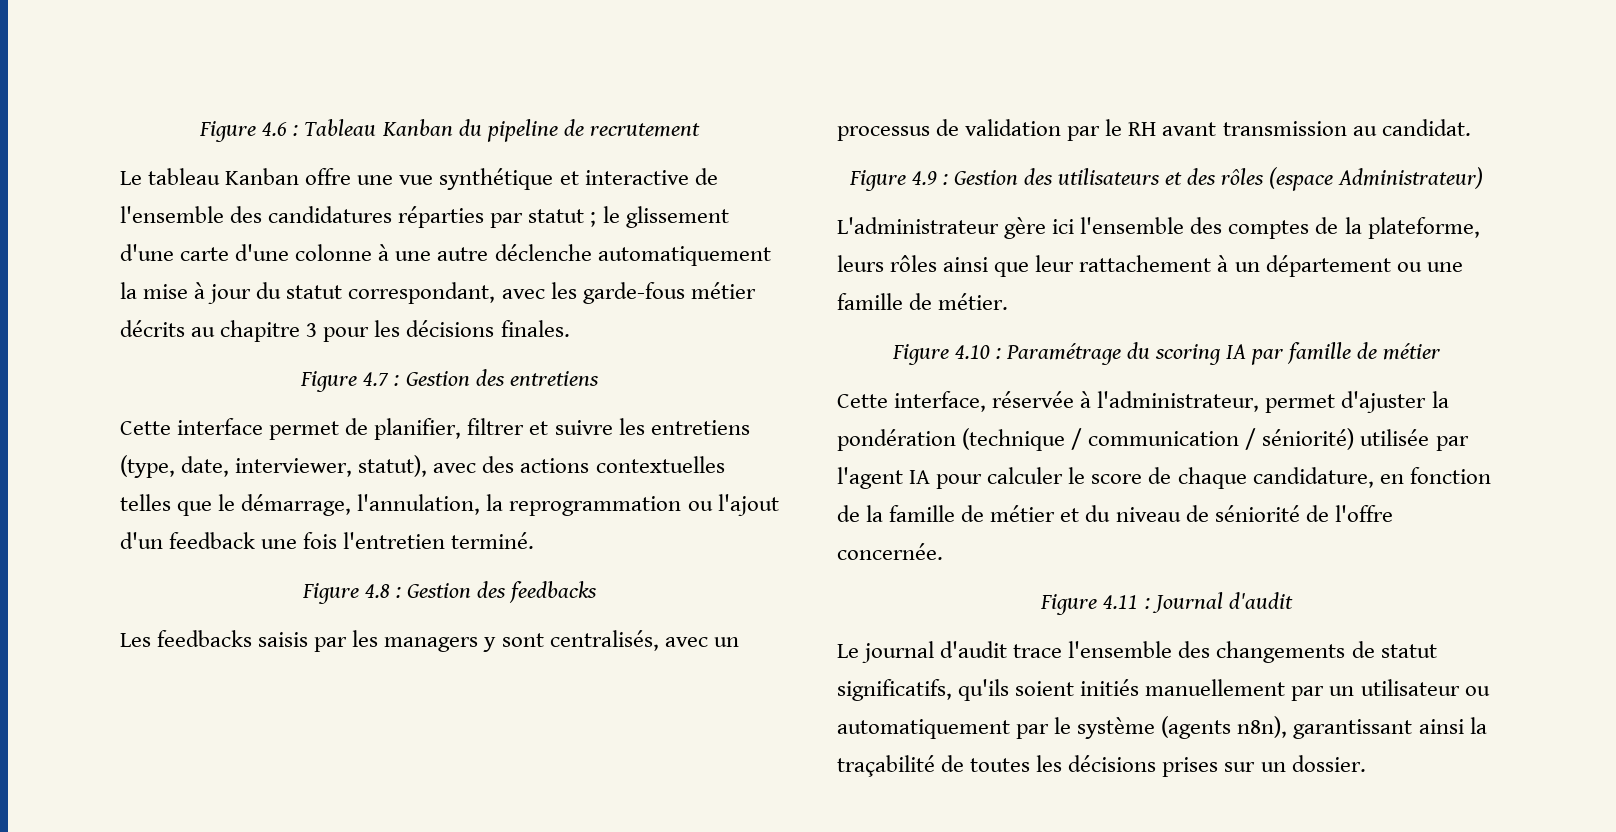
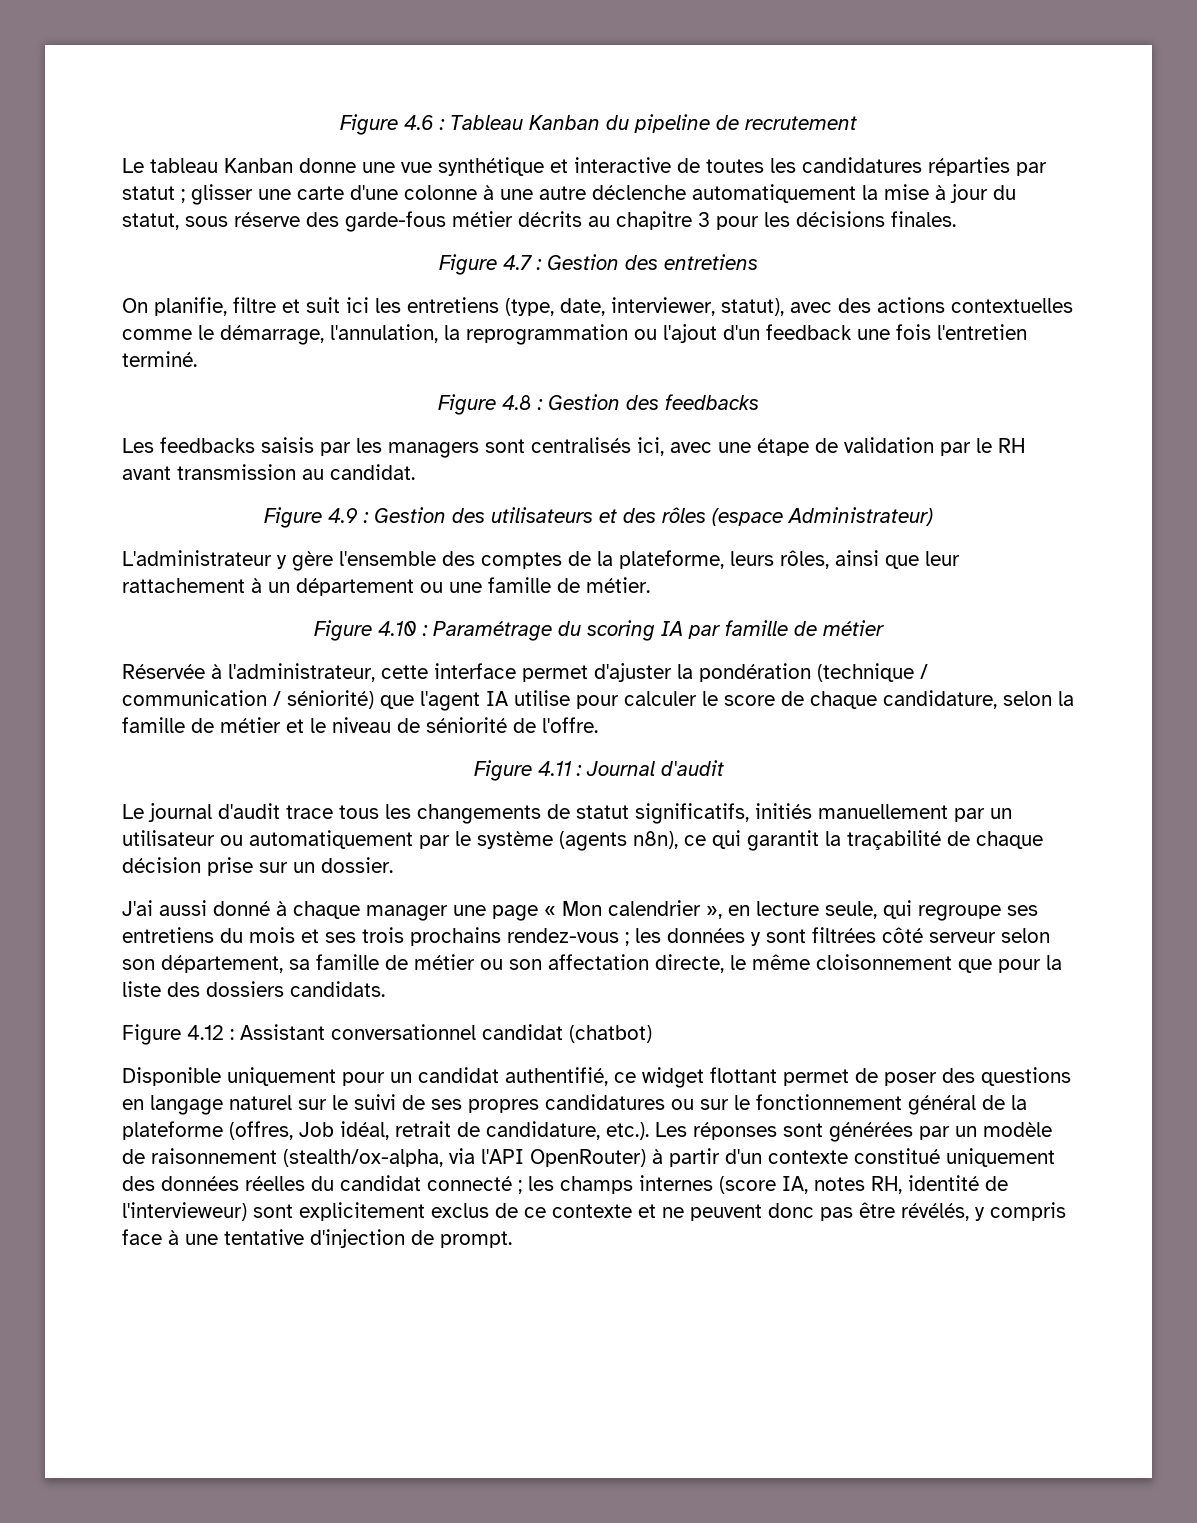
- Le tableau Kanban offre une vue synthétique et interactive de l'ensemble des candidatures réparties par statut ; le glissement d'une carte d'une colonne à une autre déclenche automatiquement la mise à jour du statut correspondant, avec les garde-fous métier décrits au chapitre 3 pour les décisions finales.
+ Le tableau Kanban donne une vue synthétique et interactive de toutes les candidatures réparties par statut ; glisser une carte d'une colonne à une autre déclenche automatiquement la mise à jour du statut, sous réserve des garde-fous métier décrits au chapitre 3 pour les décisions finales.
- Cette interface permet de planifier, filtrer et suivre les entretiens (type, date, interviewer, statut), avec des actions contextuelles telles que le démarrage, l'annulation, la reprogrammation ou l'ajout d'un feedback une fois l'entretien terminé.
+ On planifie, filtre et suit ici les entretiens (type, date, interviewer, statut), avec des actions contextuelles comme le démarrage, l'annulation, la reprogrammation ou l'ajout d'un feedback une fois l'entretien terminé.
- Les feedbacks saisis par les managers y sont centralisés, avec un processus de validation par le RH avant transmission au candidat.
+ Les feedbacks saisis par les managers sont centralisés ici, avec une étape de validation par le RH avant transmission au candidat.
- L'administrateur gère ici l'ensemble des comptes de la plateforme, leurs rôles ainsi que leur rattachement à un département ou une famille de métier.
+ L'administrateur y gère l'ensemble des comptes de la plateforme, leurs rôles, ainsi que leur rattachement à un département ou une famille de métier.
- Cette interface, réservée à l'administrateur, permet d'ajuster la pondération (technique / communication / séniorité) utilisée par l'agent IA pour calculer le score de chaque candidature, en fonction de la famille de métier et du niveau de séniorité de l'offre concernée.
+ Réservée à l'administrateur, cette interface permet d'ajuster la pondération (technique / communication / séniorité) que l'agent IA utilise pour calculer le score de chaque candidature, selon la famille de métier et le niveau de séniorité de l'offre.
- Le journal d'audit trace l'ensemble des changements de statut significatifs, qu'ils soient initiés manuellement par un utilisateur ou automatiquement par le système (agents n8n), garantissant ainsi la traçabilité de toutes les décisions prises sur un dossier.
+ Le journal d'audit trace tous les changements de statut significatifs, initiés manuellement par un utilisateur ou automatiquement par le système (agents n8n), ce qui garantit la traçabilité de chaque décision prise sur un dossier.
+ J'ai aussi donné à chaque manager une page « Mon calendrier », en lecture seule, qui regroupe ses entretiens du mois et ses trois prochains rendez-vous ; les données y sont filtrées côté serveur selon son département, sa famille de métier ou son affectation directe, le même cloisonnement que pour la liste des dossiers candidats.
+ Figure 4.12 : Assistant conversationnel candidat (chatbot)
+ Disponible uniquement pour un candidat authentifié, ce widget flottant permet de poser des questions en langage naturel sur le suivi de ses propres candidatures ou sur le fonctionnement général de la plateforme (offres, Job idéal, retrait de candidature, etc.). Les réponses sont générées par un modèle de raisonnement (stealth/ox-alpha, via l'API OpenRouter) à partir d'un contexte constitué uniquement des données réelles du candidat connecté ; les champs internes (score IA, notes RH, identité de l'intervieweur) sont explicitement exclus de ce contexte et ne peuvent donc pas être révélés, y compris face à une tentative d'injection de prompt.

